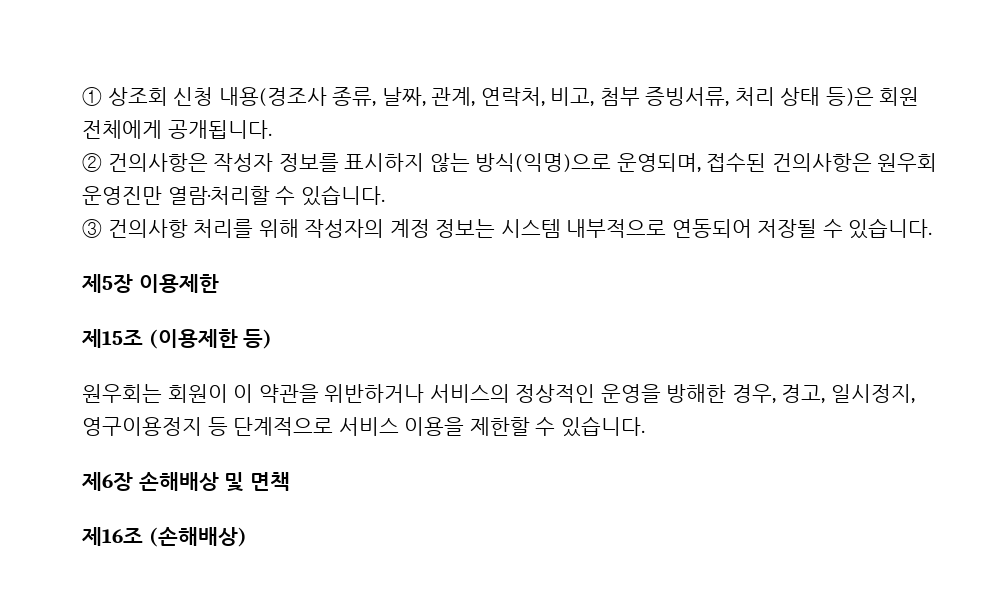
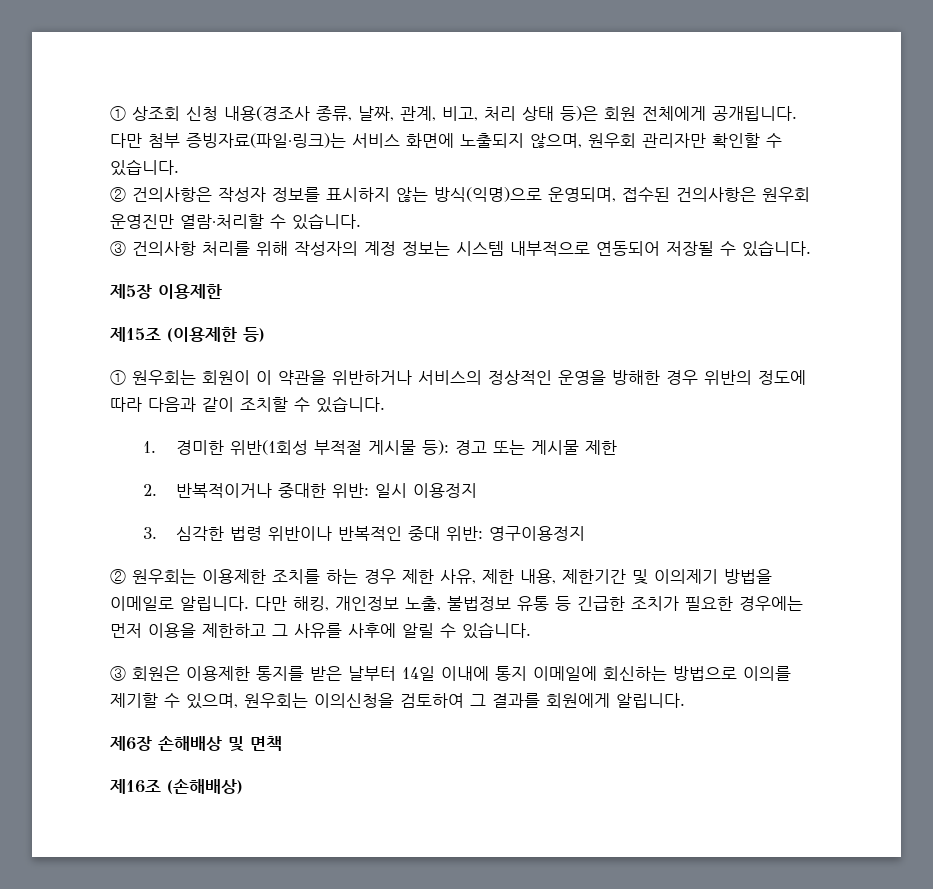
- ① 상조회 신청 내용(경조사 종류, 날짜, 관계, 연락처, 비고, 첨부 증빙서류, 처리 상태 등)은 회원 전체에게 공개됩니다.
+ ① 상조회 신청 내용(경조사 종류, 날짜, 관계, 비고, 처리 상태 등)은 회원 전체에게 공개됩니다. 다만 첨부 증빙자료(파일·링크)는 서비스 화면에 노출되지 않으며, 원우회 관리자만 확인할 수 있습니다.
- 원우회는 회원이 이 약관을 위반하거나 서비스의 정상적인 운영을 방해한 경우, 경고, 일시정지, 영구이용정지 등 단계적으로 서비스 이용을 제한할 수 있습니다.
+ ① 원우회는 회원이 이 약관을 위반하거나 서비스의 정상적인 운영을 방해한 경우 위반의 정도에 따라 다음과 같이 조치할 수 있습니다.
+ 1. 경미한 위반(1회성 부적절 게시물 등): 경고 또는 게시물 제한
+ 2. 반복적이거나 중대한 위반: 일시 이용정지
+ 3. 심각한 법령 위반이나 반복적인 중대 위반: 영구이용정지
+ ② 원우회는 이용제한 조치를 하는 경우 제한 사유, 제한 내용, 제한기간 및 이의제기 방법을 이메일로 알립니다. 다만 해킹, 개인정보 노출, 불법정보 유통 등 긴급한 조치가 필요한 경우에는 먼저 이용을 제한하고 그 사유를 사후에 알릴 수 있습니다.
+ ③ 회원은 이용제한 통지를 받은 날부터 14일 이내에 통지 이메일에 회신하는 방법으로 이의를 제기할 수 있으며, 원우회는 이의신청을 검토하여 그 결과를 회원에게 알립니다.

